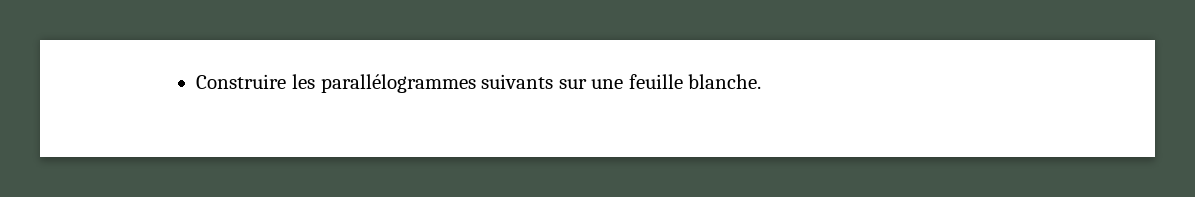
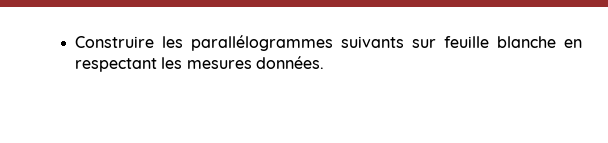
- Construire les parallélogrammes suivants sur une feuille blanche.
+ Construire les parallélogrammes suivants sur feuille blanche en respectant les mesures données.

